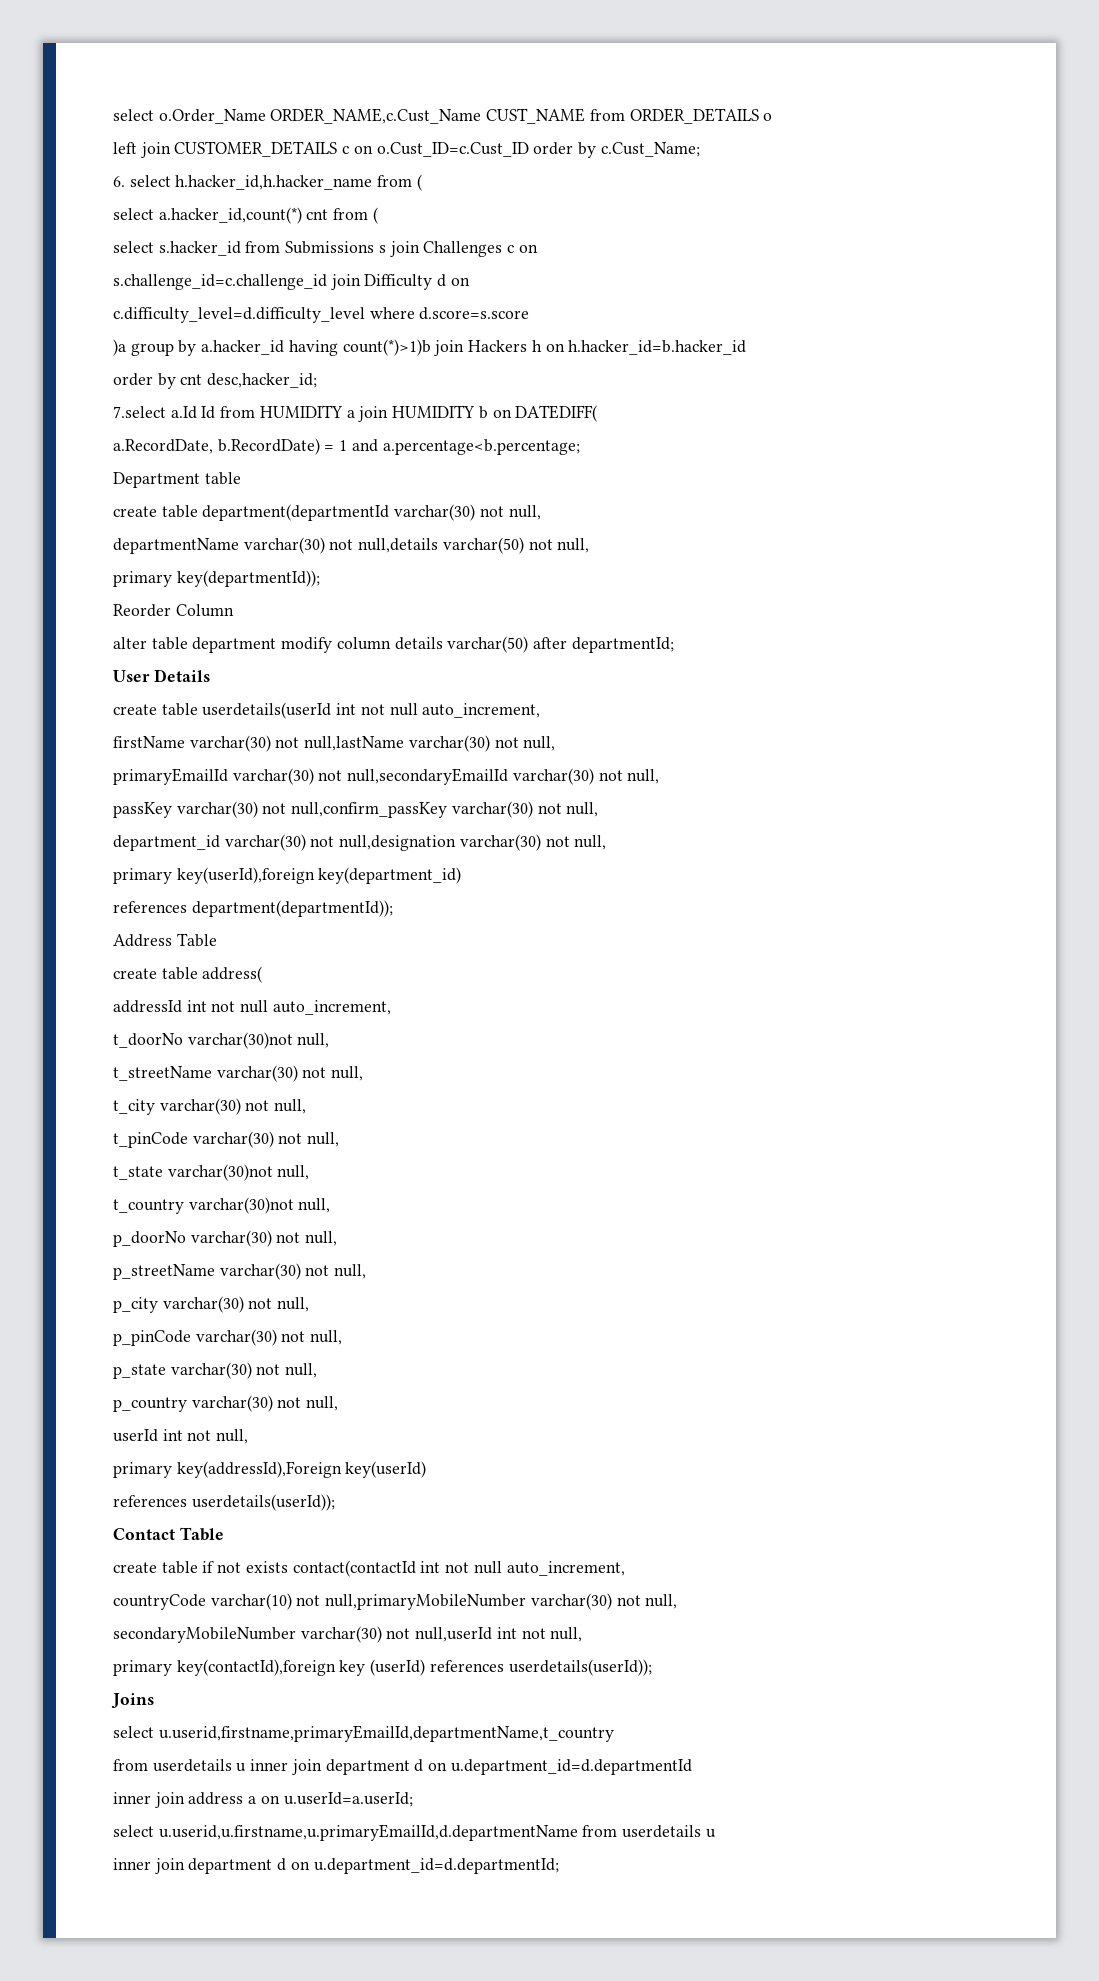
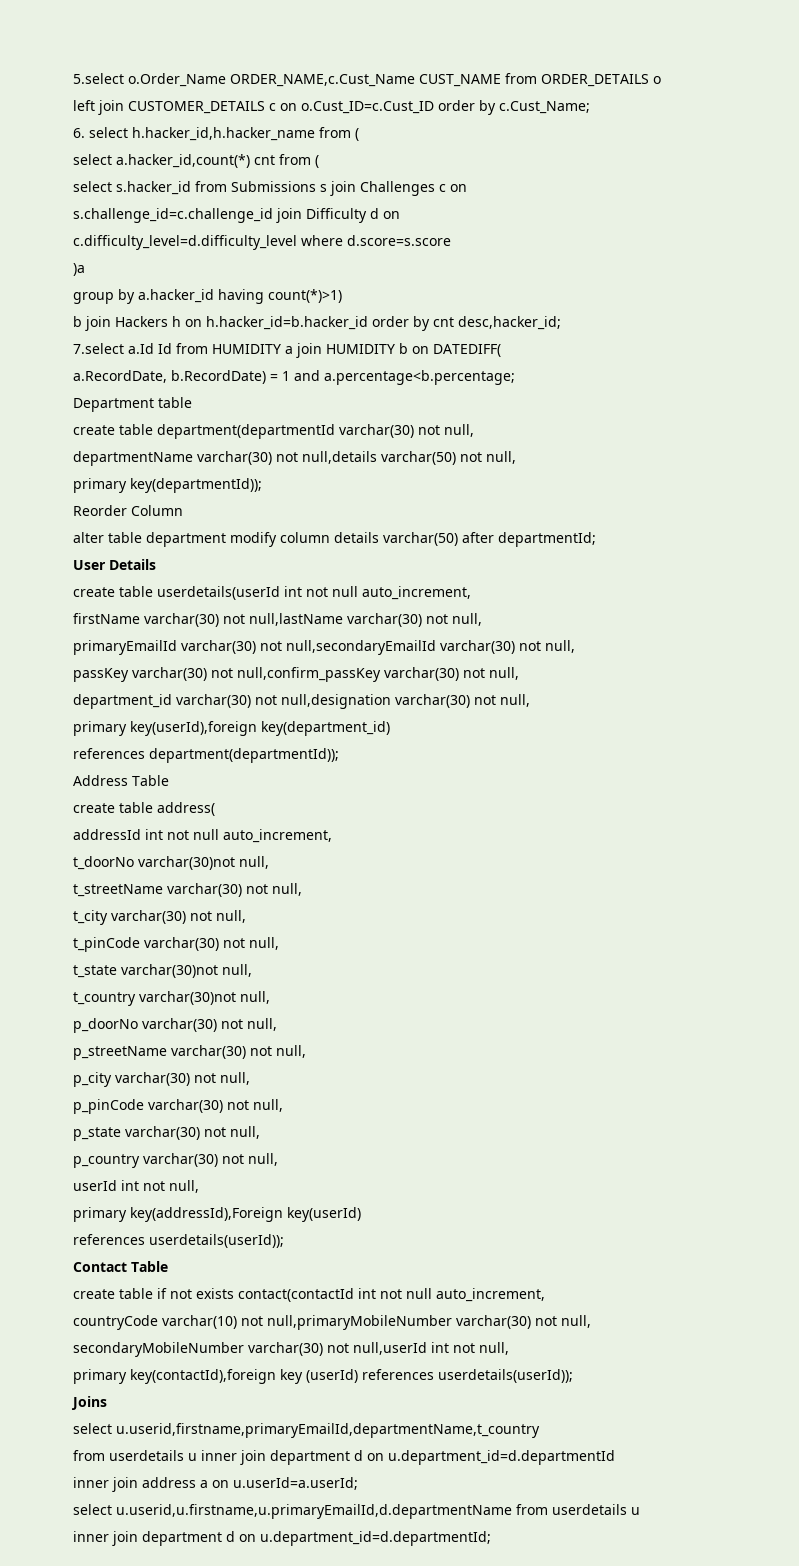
- select o.Order_Name ORDER_NAME,c.Cust_Name CUST_NAME from ORDER_DETAILS o
+ 5.select o.Order_Name ORDER_NAME,c.Cust_Name CUST_NAME from ORDER_DETAILS o
- )a group by a.hacker_id having count(*)>1)b join Hackers h on h.hacker_id=b.hacker_id
- order by cnt desc,hacker_id;
+ )a
+ group by a.hacker_id having count(*)>1)
+ b join Hackers h on h.hacker_id=b.hacker_id order by cnt desc,hacker_id;

